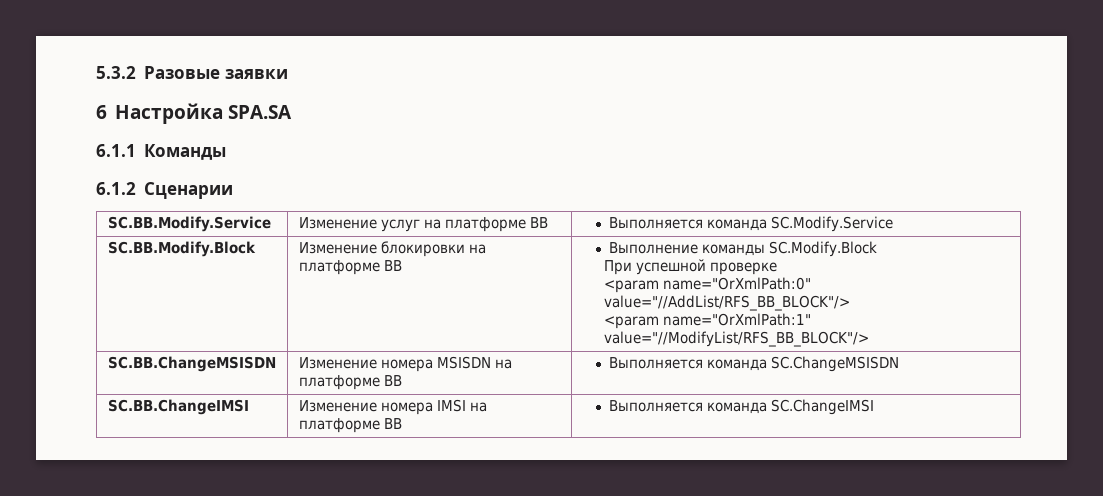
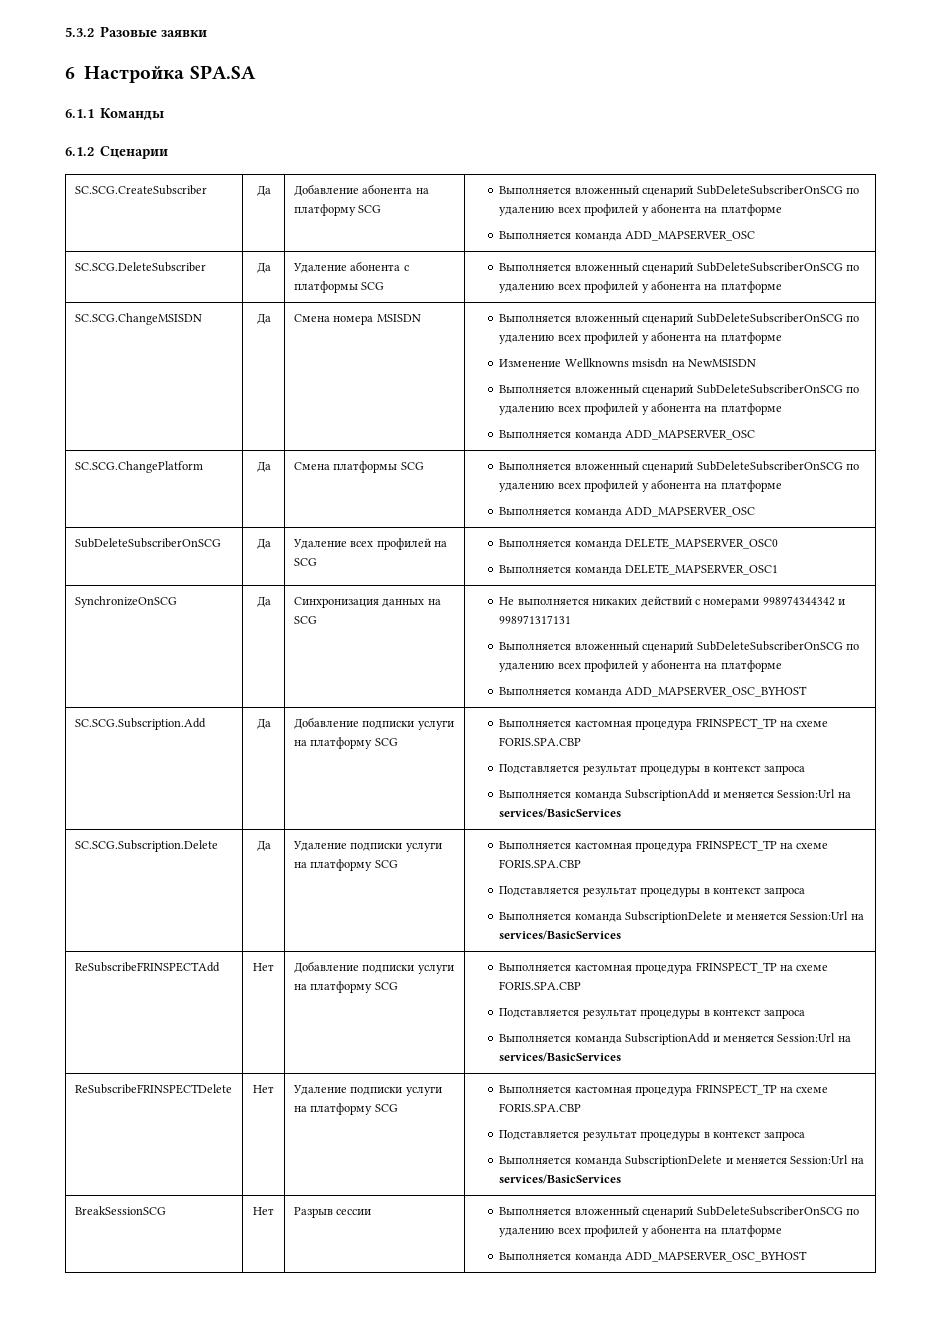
- SC.BB.Modify.Service | Изменение услуг на платформе BB | Выполняется команда SC.Modify.Service
- SC.BB.Modify.Block | Изменение блокировки на платформе BB | Выполнение команды SC.Modify.Block
- При успешной проверке
- <param name="OrXmlPath:0" value="//AddList/RFS_BB_BLOCK"/>
- <param name="OrXmlPath:1" value="//ModifyList/RFS_BB_BLOCK"/>
- SC.BB.ChangeMSISDN | Изменение номера MSISDN на платформе BB | Выполняется команда SC.ChangeMSISDN
- SC.BB.ChangeIMSI | Изменение номера IMSI на платформе BB | Выполняется команда SC.ChangeIMSI
+ SC.SCG.CreateSubscriber | Да | Добавление абонента на платформу SCG | Выполняется вложенный сценарий SubDeleteSubscriberOnSCG по удалению всех профилей у абонента на платформе
+ Выполняется команда ADD_MAPSERVER_OSC
+ SC.SCG.DeleteSubscriber | Да | Удаление абонента с платформы SCG | Выполняется вложенный сценарий SubDeleteSubscriberOnSCG по удалению всех профилей у абонента на платформе
+ SC.SCG.ChangeMSISDN | Да | Смена номера MSISDN | Выполняется вложенный сценарий SubDeleteSubscriberOnSCG по удалению всех профилей у абонента на платформе
+ Изменение Wellknowns msisdn на NewMSISDN
+ Выполняется вложенный сценарий SubDeleteSubscriberOnSCG по удалению всех профилей у абонента на платформе
+ Выполняется команда ADD_MAPSERVER_OSC
+ SC.SCG.ChangePlatform | Да | Смена платформы SCG | Выполняется вложенный сценарий SubDeleteSubscriberOnSCG по удалению всех профилей у абонента на платформе
+ Выполняется команда ADD_MAPSERVER_OSC
+ SubDeleteSubscriberOnSCG | Да | Удаление всех профилей на SCG | Выполняется команда DELETE_MAPSERVER_OSC0
+ Выполняется команда DELETE_MAPSERVER_OSC1
+ SynchronizeOnSCG | Да | Синхронизация данных на SCG | Не выполняется никаких действий с номерами 998974344342 и 998971317131
+ Выполняется вложенный сценарий SubDeleteSubscriberOnSCG по удалению всех профилей у абонента на платформе
+ Выполняется команда ADD_MAPSERVER_OSC_BYHOST
+ SC.SCG.Subscription.Add | Да | Добавление подписки услуги на платформу SCG | Выполняется кастомная процедура FRINSPECT_TP на схеме FORIS.SPA.CBP
+ Подставляется результат процедуры в контекст запроса
+ Выполняется команда SubscriptionAdd и меняется Session:Url на services/BasicServices
+ SC.SCG.Subscription.Delete | Да | Удаление подписки услуги на платформу SCG | Выполняется кастомная процедура FRINSPECT_TP на схеме FORIS.SPA.CBP
+ Подставляется результат процедуры в контекст запроса
+ Выполняется команда SubscriptionDelete и меняется Session:Url на services/BasicServices
+ ReSubscribeFRINSPECTAdd | Нет | Добавление подписки услуги на платформу SCG | Выполняется кастомная процедура FRINSPECT_TP на схеме FORIS.SPA.CBP
+ Подставляется результат процедуры в контекст запроса
+ Выполняется команда SubscriptionAdd и меняется Session:Url на services/BasicServices
+ ReSubscribeFRINSPECTDelete | Нет | Удаление подписки услуги на платформу SCG | Выполняется кастомная процедура FRINSPECT_TP на схеме FORIS.SPA.CBP
+ Подставляется результат процедуры в контекст запроса
+ Выполняется команда SubscriptionDelete и меняется Session:Url на services/BasicServices
+ BreakSessionSCG | Нет | Разрыв сессии | Выполняется вложенный сценарий SubDeleteSubscriberOnSCG по удалению всех профилей у абонента на платформе
+ Выполняется команда ADD_MAPSERVER_OSC_BYHOST

